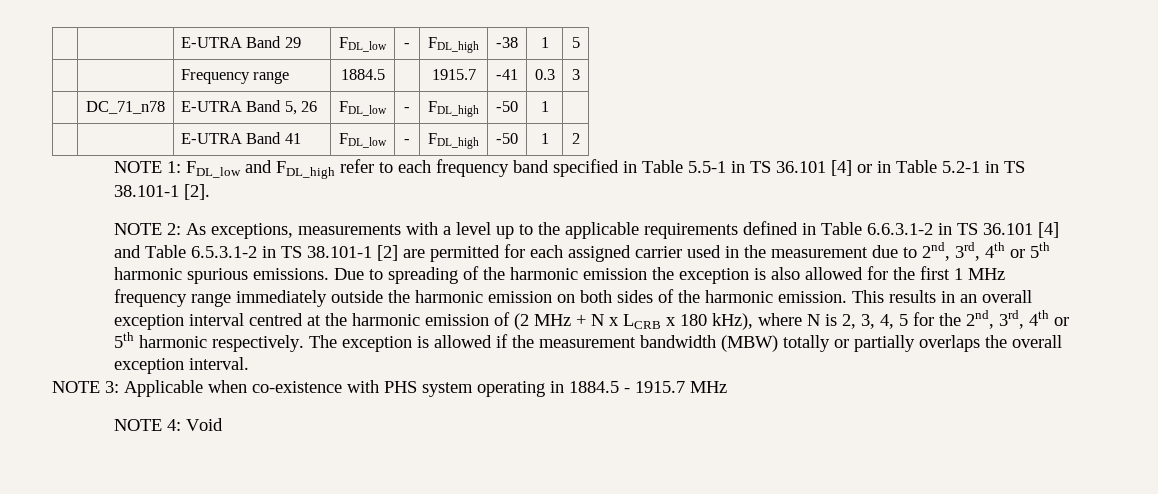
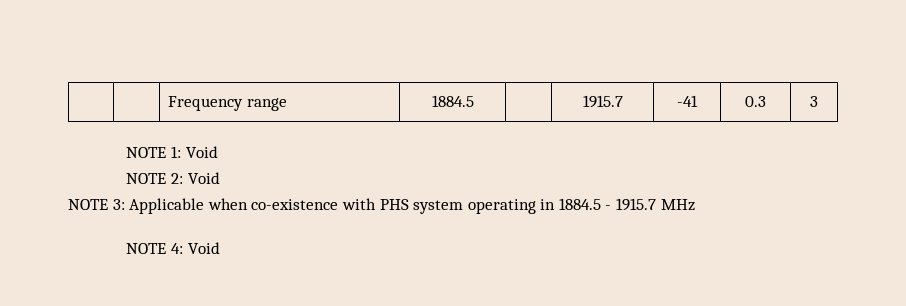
- | | E-UTRA Band 29 | FDL_low | - | FDL_high | -38 | 1 | 5
- | DC_71_n78 | E-UTRA Band 5, 26 | FDL_low | - | FDL_high | -50 | 1 |
- | | E-UTRA Band 41 | FDL_low | - | FDL_high | -50 | 1 | 2
- NOTE 1: FDL_low and FDL_high refer to each frequency band specified in Table 5.5-1 in TS 36.101 [4] or in Table 5.2-1 in TS 38.101-1 [2].
- NOTE 2: As exceptions, measurements with a level up to the applicable requirements defined in Table 6.6.3.1-2 in TS 36.101 [4] and Table 6.5.3.1-2 in TS 38.101-1 [2] are permitted for each assigned carrier used in the measurement due to 2nd, 3rd, 4th or 5th harmonic spurious emissions. Due to spreading of the harmonic emission the exception is also allowed for the first 1 MHz frequency range immediately outside the harmonic emission on both sides of the harmonic emission. This results in an overall exception interval centred at the harmonic emission of (2 MHz + N x LCRB x 180 kHz), where N is 2, 3, 4, 5 for the 2nd, 3rd, 4th or 5th harmonic respectively. The exception is allowed if the measurement bandwidth (MBW) totally or partially overlaps the overall exception interval.
+ NOTE 1: Void
+ NOTE 2: Void

